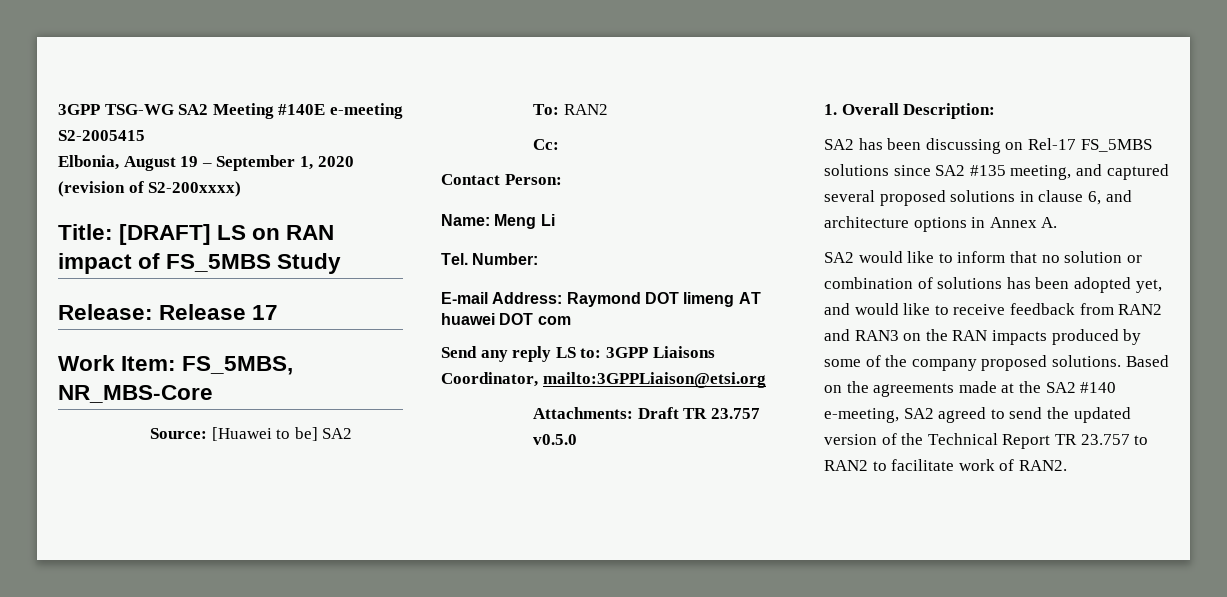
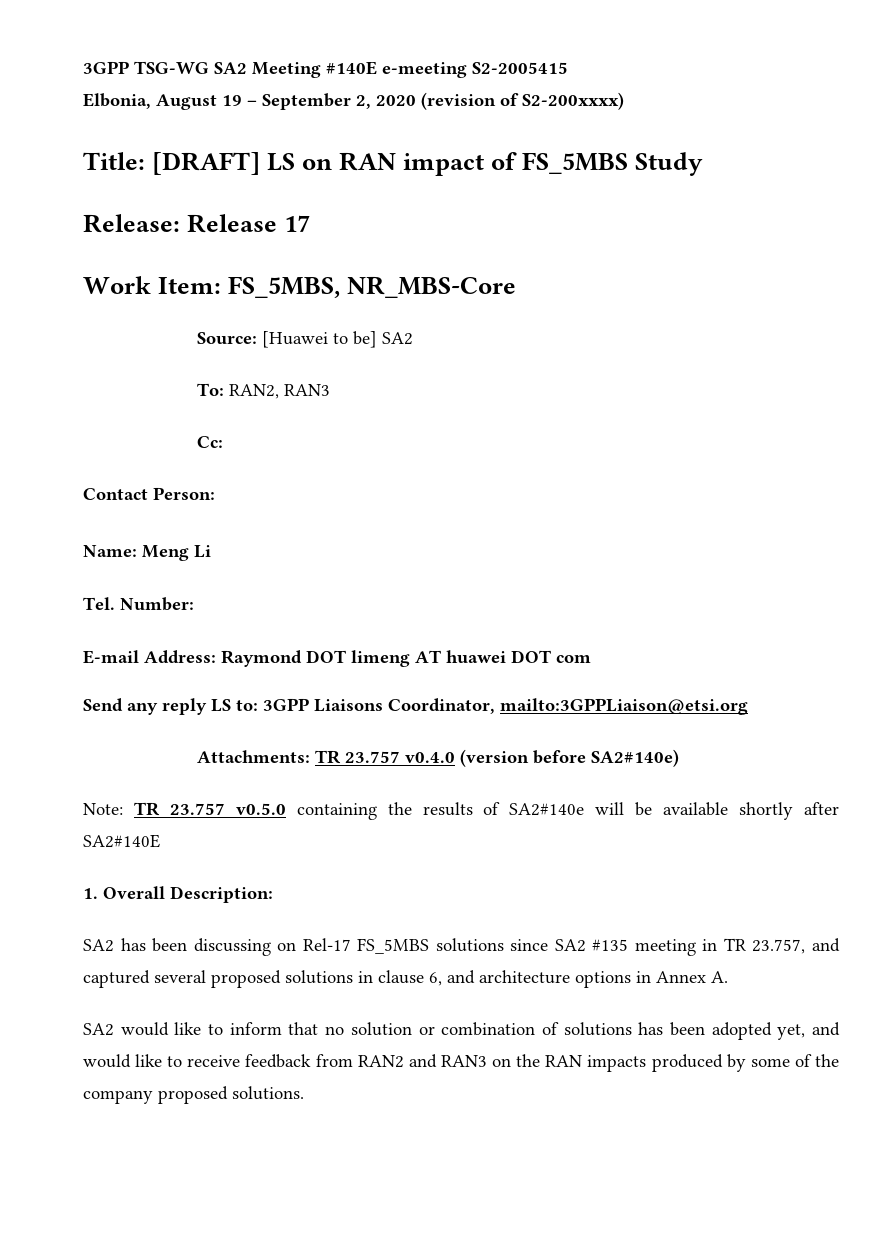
- Elbonia, August 19 – September 1, 2020 (revision of S2-200xxxx)
+ Elbonia, August 19 – September 2, 2020 (revision of S2-200xxxx)
- To: RAN2
+ To: RAN2, RAN3
- Attachments: Draft TR 23.757 v0.5.0
+ Attachments: TR 23.757 v0.4.0 (version before SA2#140e)
+ Note: TR 23.757 v0.5.0 containing the results of SA2#140e will be available shortly after SA2#140E
- SA2 has been discussing on Rel-17 FS_5MBS solutions since SA2 #135 meeting, and captured several proposed solutions in clause 6, and architecture options in Annex A.
+ SA2 has been discussing on Rel-17 FS_5MBS solutions since SA2 #135 meeting in TR 23.757, and captured several proposed solutions in clause 6, and architecture options in Annex A.
- Based on the agreements made at the SA2 #140 e-meeting, SA2 agreed to send the updated version of the Technical Report TR 23.757 to RAN2 to facilitate work of RAN2.

